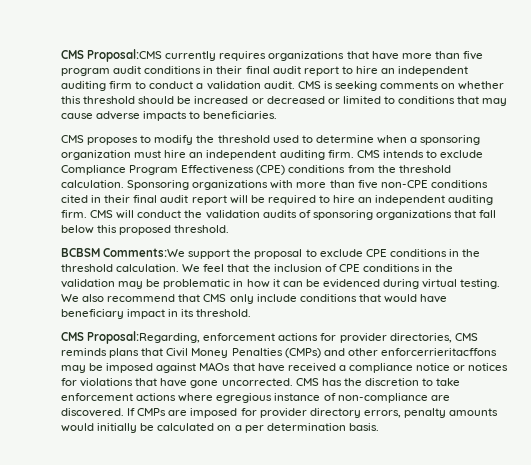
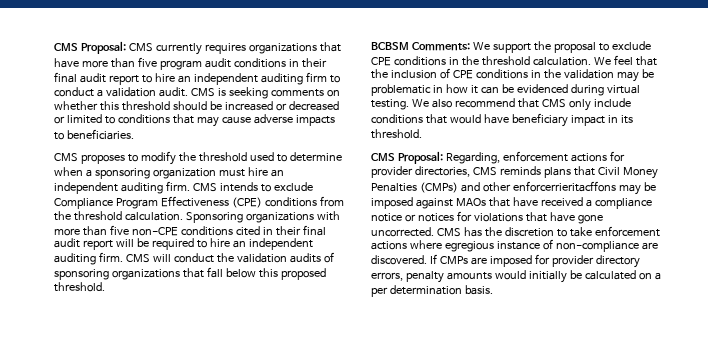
- CMS Proposal:CMS currently requires organizations that have more than five program audit conditions in their final audit report to hire an independent auditing firm to conduct a validation audit.
+ CMS Proposal: CMS currently requires organizations that have more than five program audit conditions in their final audit report to hire an independent auditing firm to conduct a validation audit.
- BCBSM Comments:We support the proposal to exclude CPE conditions in the threshold calculation.
+ BCBSM Comments: We support the proposal to exclude CPE conditions in the threshold calculation.
- CMS Proposal:Regarding, enforcement actions for provider directories, CMS reminds plans that Civil Money Penalties (CMPs) and other enforcerrieritacffons may be imposed against MAOs that have received a compliance notice or notices for violations that have gone uncorrected.
+ CMS Proposal: Regarding, enforcement actions for provider directories, CMS reminds plans that Civil Money Penalties (CMPs) and other enforcerrieritacffons may be imposed against MAOs that have received a compliance notice or notices for violations that have gone uncorrected.

